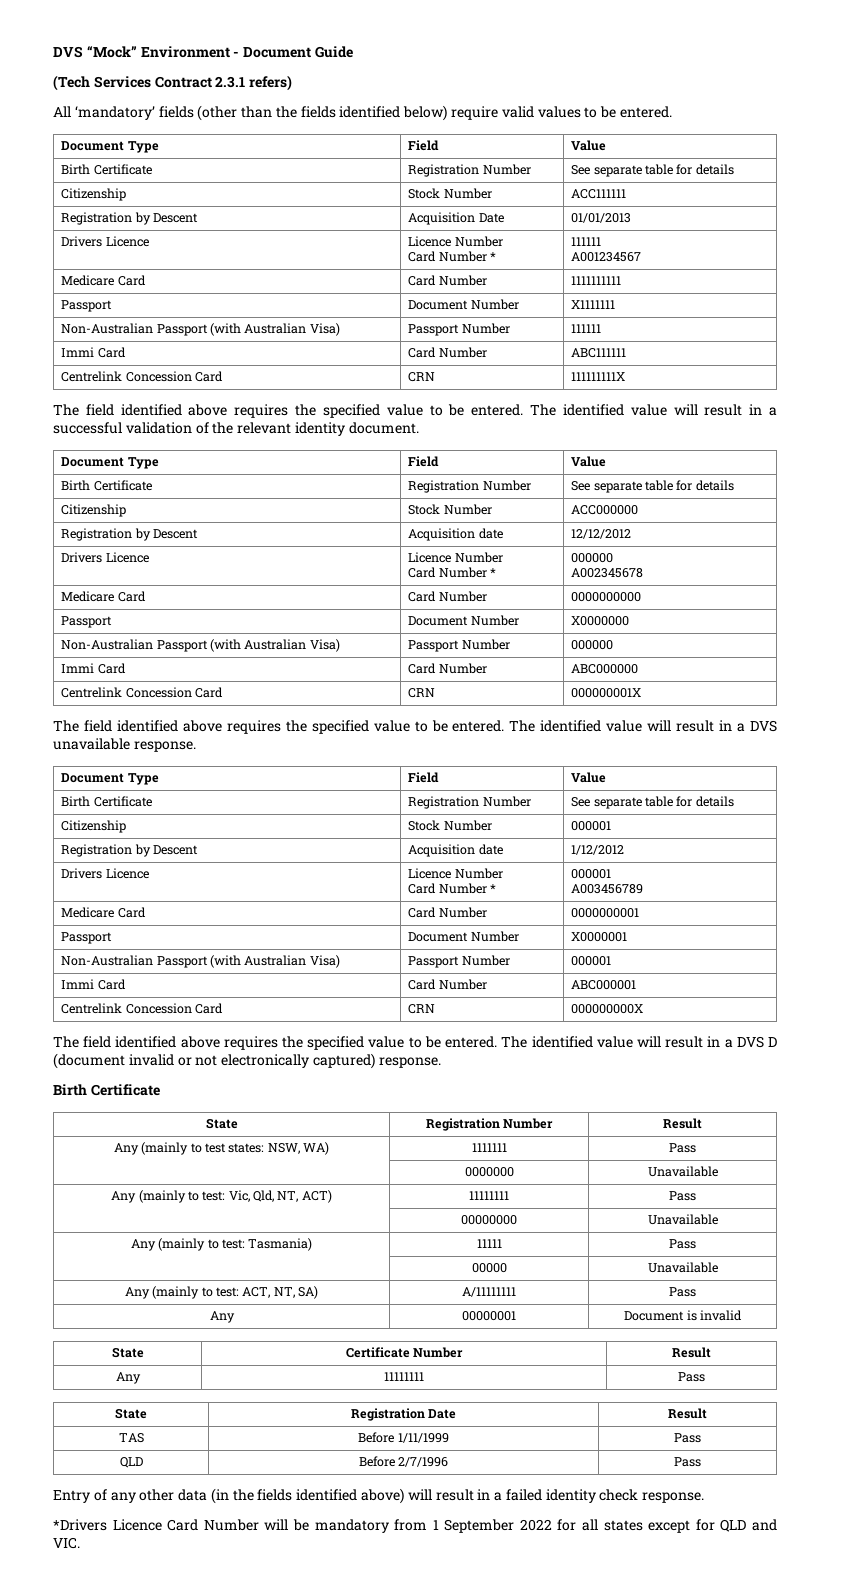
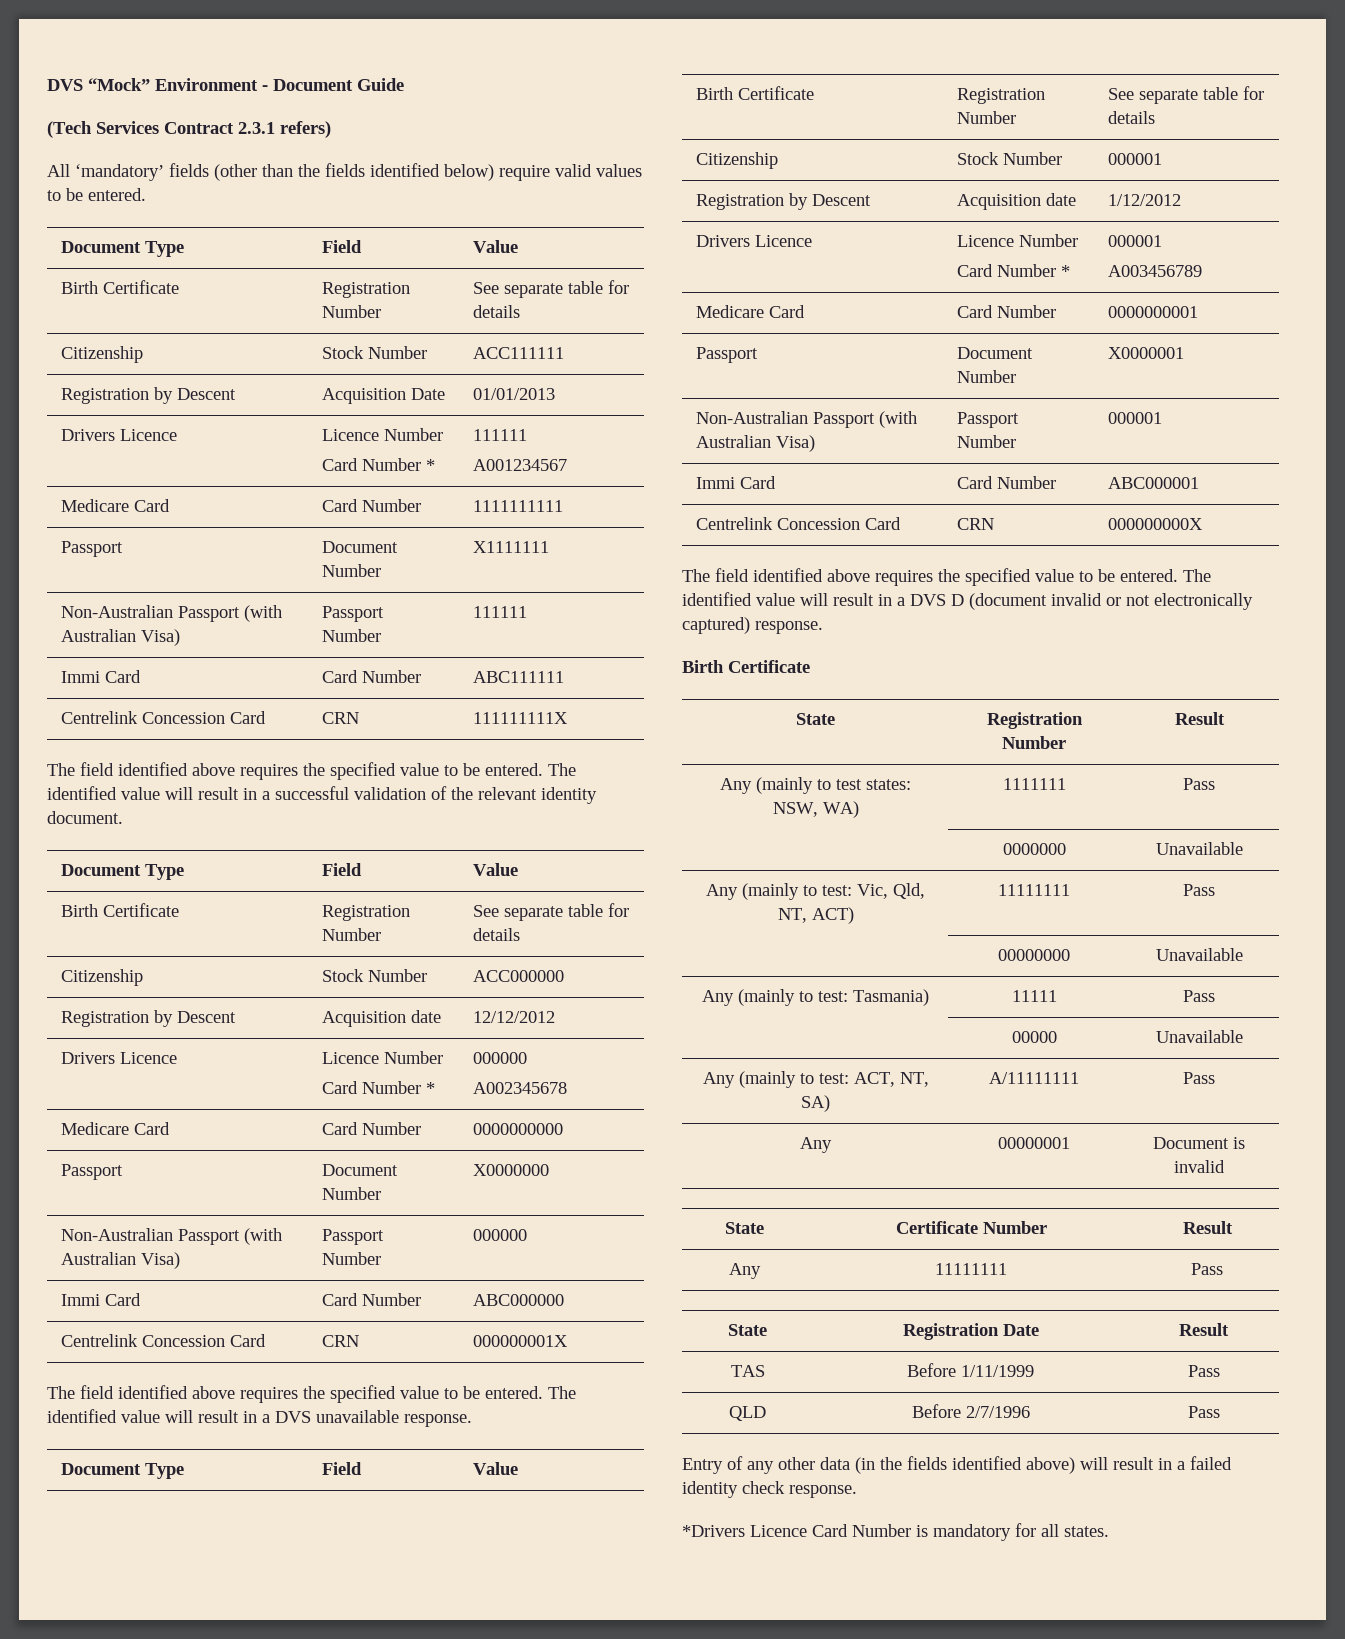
- *Drivers Licence Card Number will be mandatory from 1 September 2022 for all states except for QLD and VIC.
+ *Drivers Licence Card Number is mandatory for all states.

